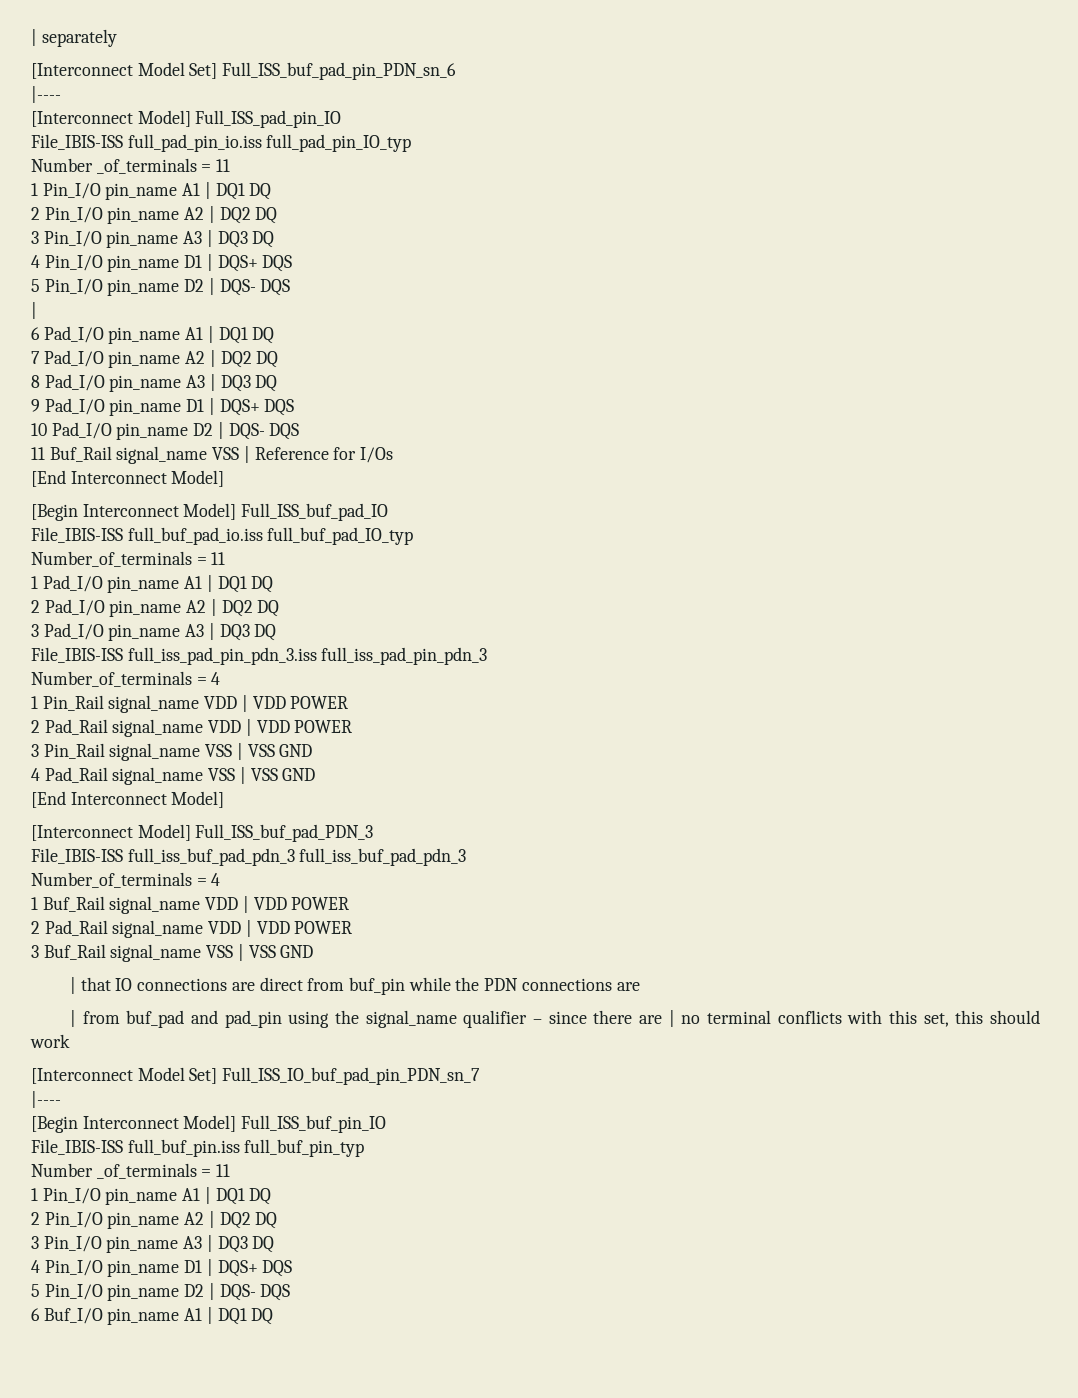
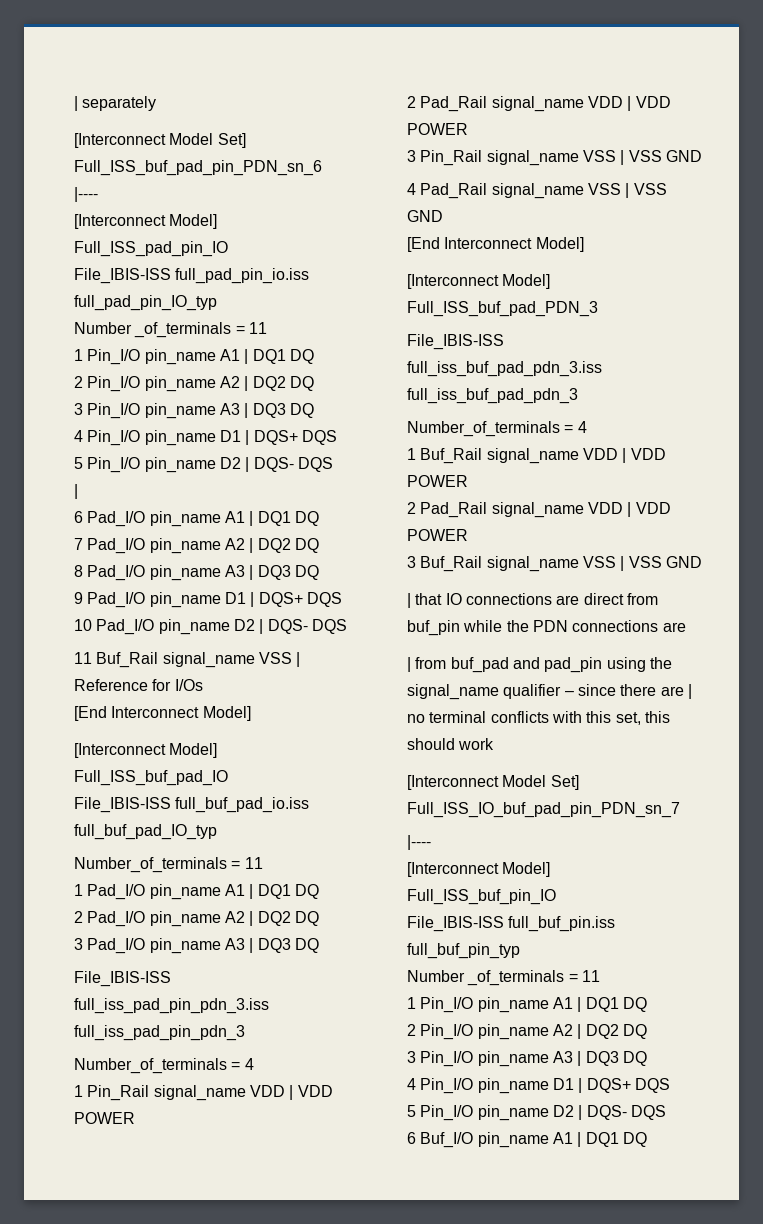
- [Begin Interconnect Model] Full_ISS_buf_pad_IO
+ [Interconnect Model] Full_ISS_buf_pad_IO
- File_IBIS-ISS full_iss_buf_pad_pdn_3 full_iss_buf_pad_pdn_3
+ File_IBIS-ISS full_iss_buf_pad_pdn_3.iss full_iss_buf_pad_pdn_3
- [Begin Interconnect Model] Full_ISS_buf_pin_IO
+ [Interconnect Model] Full_ISS_buf_pin_IO

